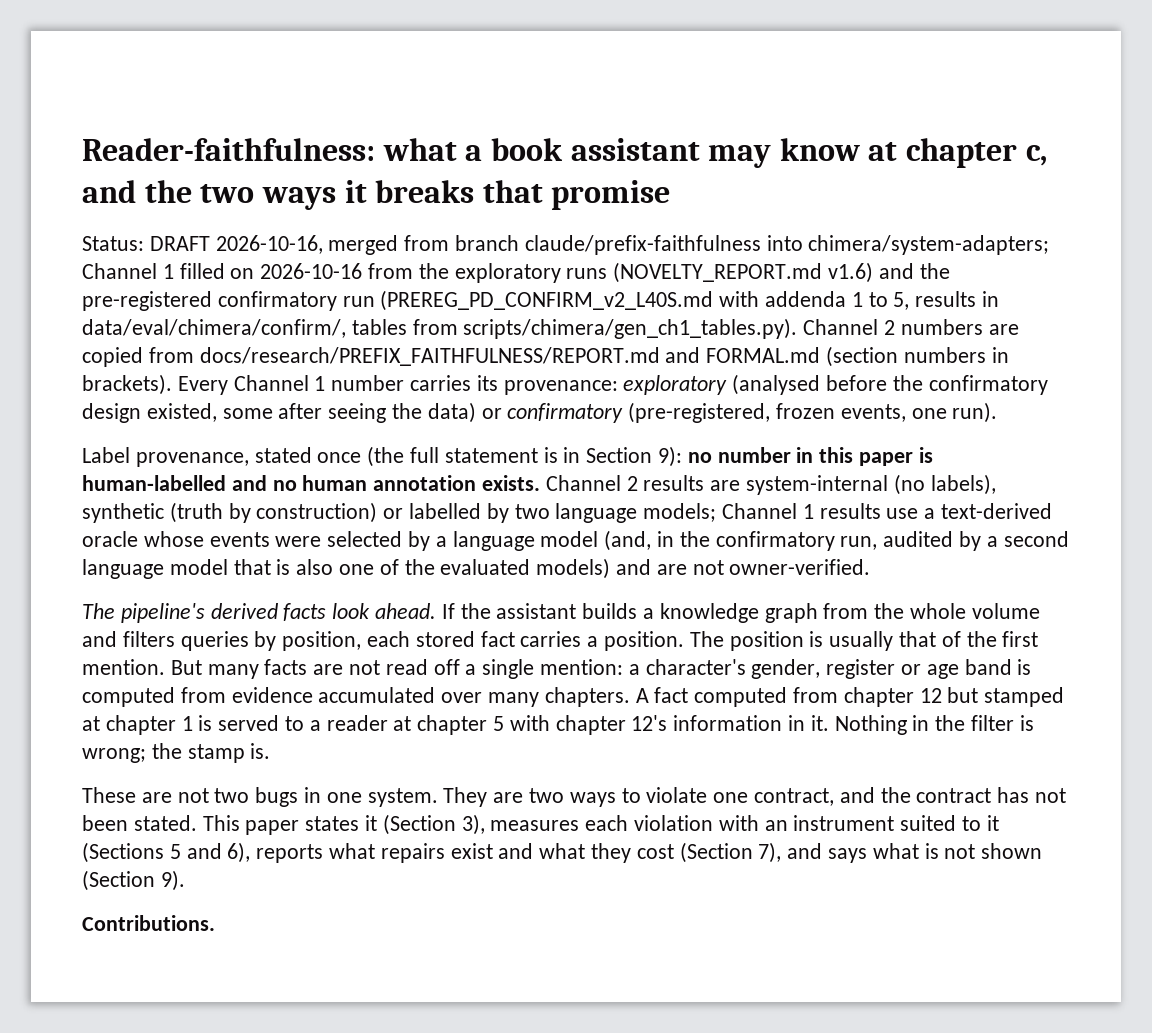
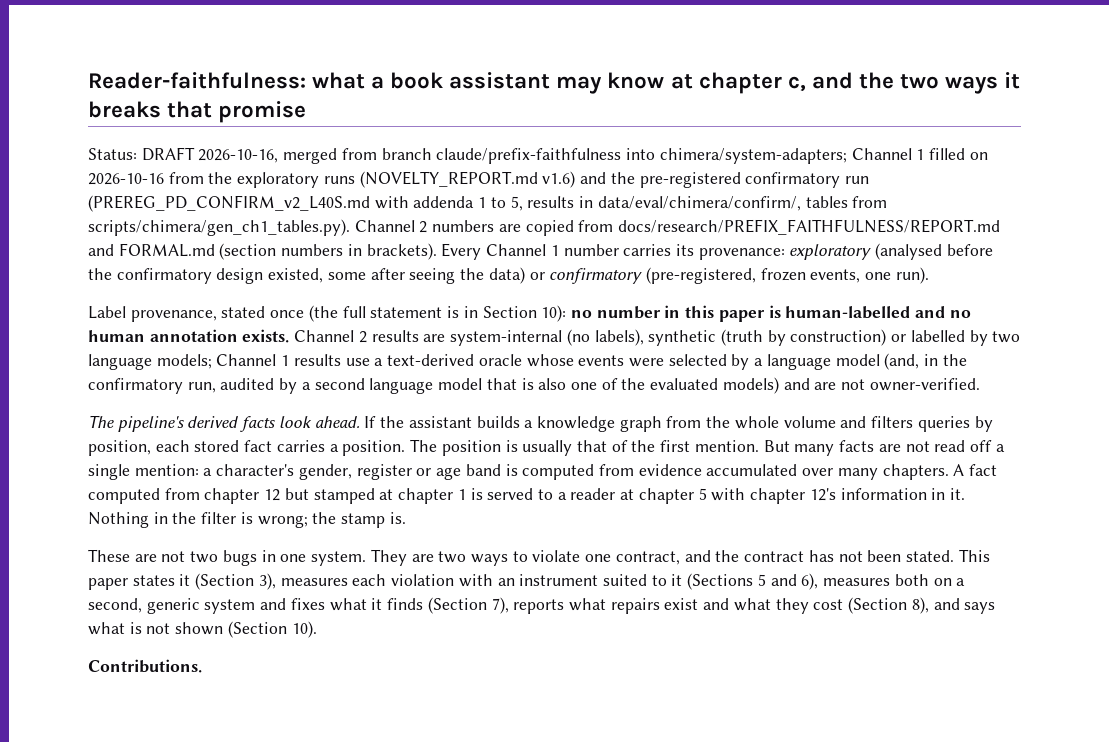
- Label provenance, stated once (the full statement is in Section 9): no number in this paper is human-labelled and no human annotation exists.
+ Label provenance, stated once (the full statement is in Section 10): no number in this paper is human-labelled and no human annotation exists.
- This paper states it (Section 3), measures each violation with an instrument suited to it (Sections 5 and 6), reports what repairs exist and what they cost (Section 7), and says what is not shown (Section 9).
+ This paper states it (Section 3), measures each violation with an instrument suited to it (Sections 5 and 6), measures both on a second, generic system and fixes what it finds (Section 7), reports what repairs exist and what they cost (Section 8), and says what is not shown (Section 10).

